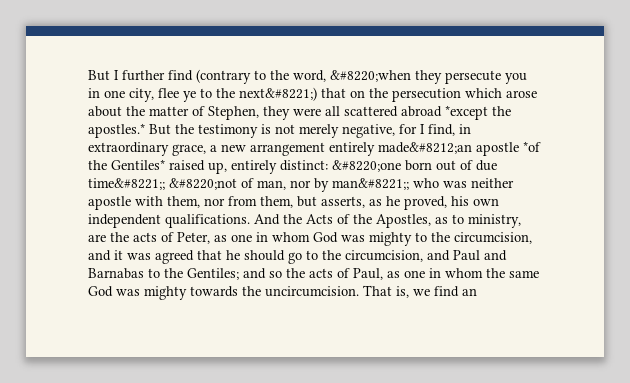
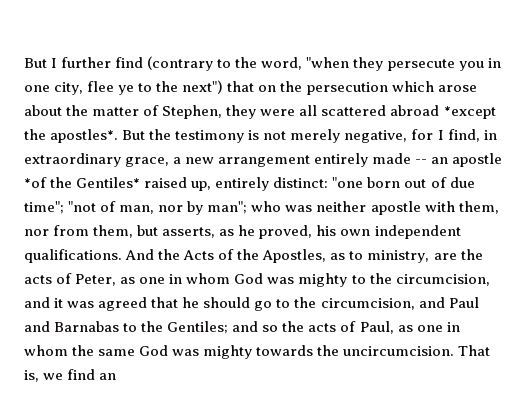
- But I further find (contrary to the word, &#8220;when they persecute you in one city, flee ye to the next&#8221;) that on the persecution which arose about the matter of Stephen, they were all scattered abroad *except the apostles.* But the testimony is not merely negative, for I find, in extraordinary grace, a new arrangement entirely made&#8212;an apostle *of the Gentiles* raised up, entirely distinct:
+ But I further find (contrary to the word, "when they persecute you in one city, flee ye to the next") that on the persecution which arose about the matter of Stephen, they were all scattered abroad *except the apostles*. But the testimony is not merely negative, for I find, in extraordinary grace, a new arrangement entirely made -- an apostle *of the Gentiles* raised up, entirely distinct:
- &#8220;one born out of due time&#8221;; &#8220;not of man, nor by man&#8221;;
+ "one born out of due time"; "not of man, nor by man";

